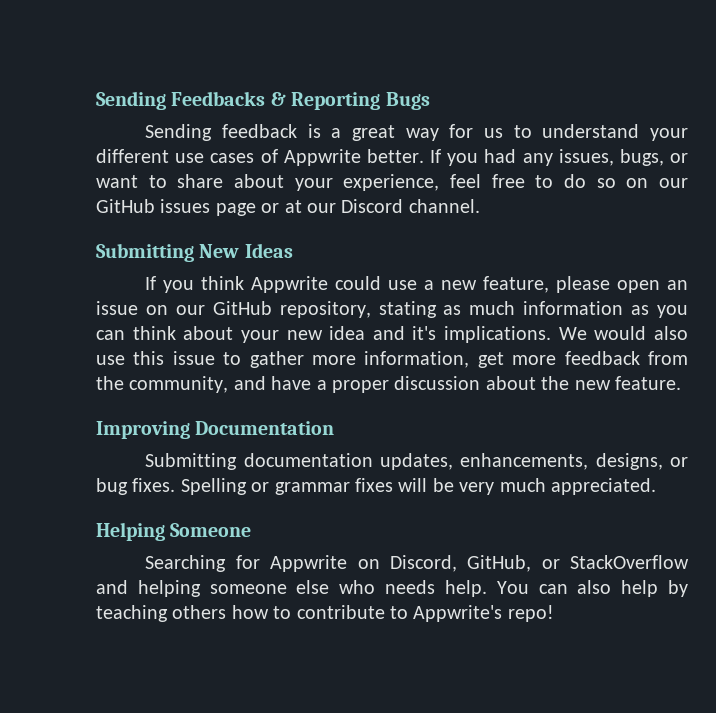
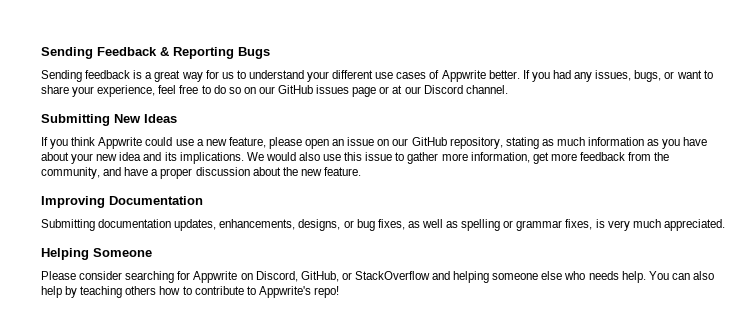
- Sending Feedbacks & Reporting Bugs
+ Sending Feedback & Reporting Bugs
- If you had any issues, bugs, or want to share about your experience, feel free to do so on our GitHub issues page or at our Discord channel.
+ If you had any issues, bugs, or want to share your experience, feel free to do so on our GitHub issues page or at our Discord channel.
- If you think Appwrite could use a new feature, please open an issue on our GitHub repository, stating as much information as you can think about your new idea and it's implications.
+ If you think Appwrite could use a new feature, please open an issue on our GitHub repository, stating as much information as you have about your new idea and its implications.
- Submitting documentation updates, enhancements, designs, or bug fixes. Spelling or grammar fixes will be very much appreciated.
+ Submitting documentation updates, enhancements, designs, or bug fixes, as well as spelling or grammar fixes, is very much appreciated.
- Searching for Appwrite on Discord, GitHub, or StackOverflow and helping someone else who needs help.
+ Please consider searching for Appwrite on Discord, GitHub, or StackOverflow and helping someone else who needs help.

